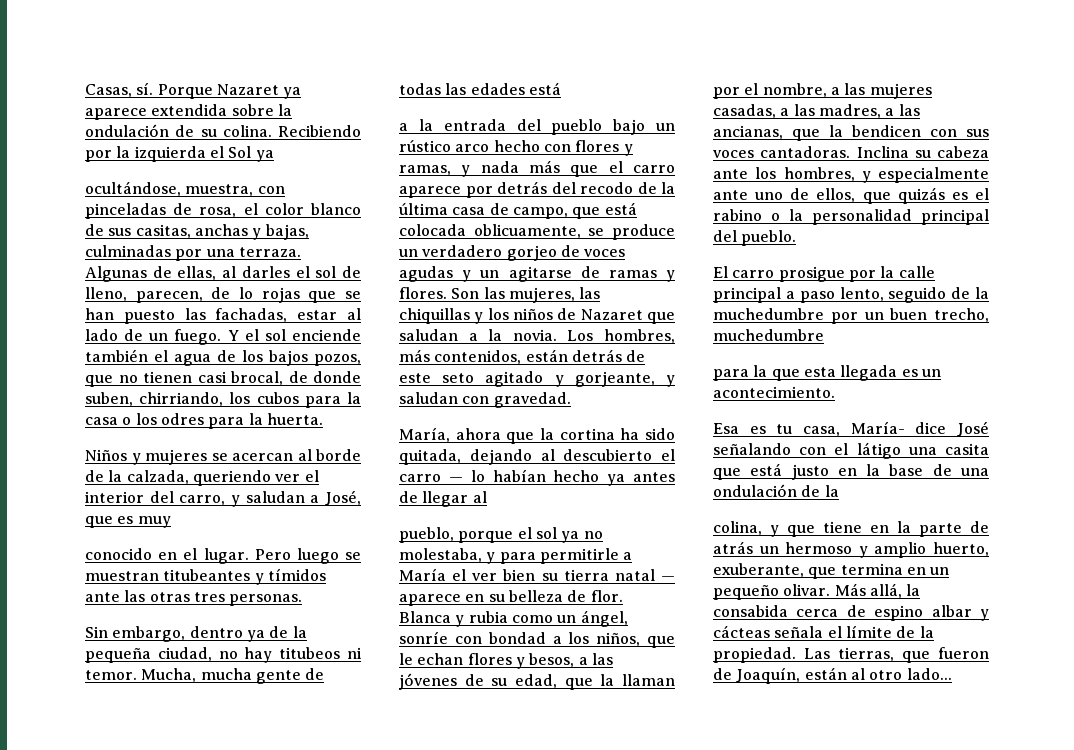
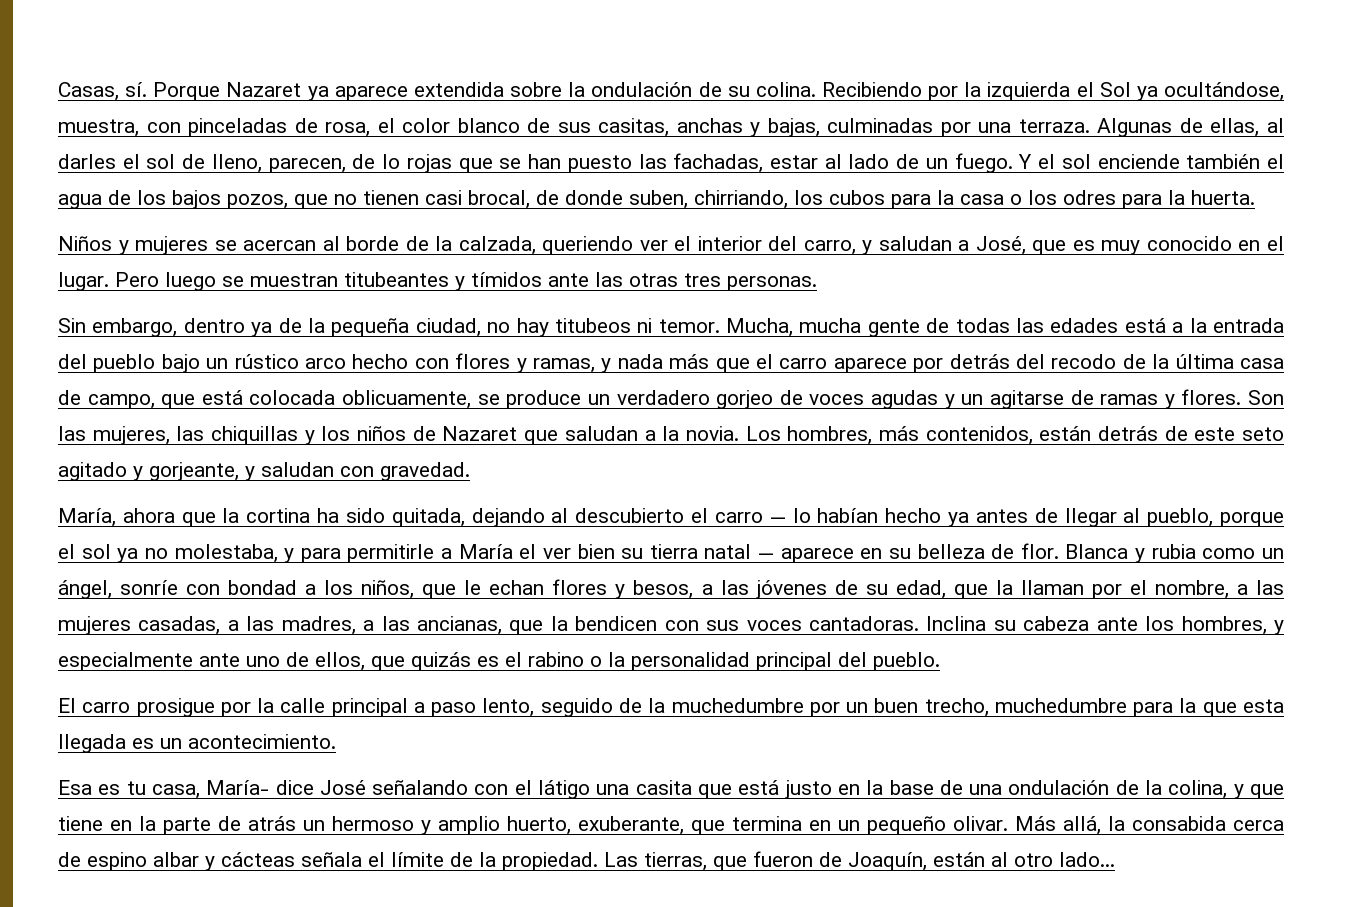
- Recibiendo por la izquierda el Sol ya
- ocultándose, muestra, con pinceladas de rosa, el color blanco de sus casitas, anchas y bajas, culminadas por una terraza.
+ Recibiendo por la izquierda el Sol ya ocultándose, muestra, con pinceladas de rosa, el color blanco de sus casitas, anchas y bajas, culminadas por una terraza.
- Niños y mujeres se acercan al borde de la calzada, queriendo ver el interior del carro, y saludan a José, que es muy
- conocido en el lugar.
+ Niños y mujeres se acercan al borde de la calzada, queriendo ver el interior del carro, y saludan a José, que es muy conocido en el lugar.
- Mucha, mucha gente de todas las edades está
- a la entrada del pueblo bajo un rústico arco hecho con flores y ramas, y nada más que el carro aparece por detrás del recodo de la última casa de campo, que está colocada oblicuamente, se produce un verdadero gorjeo de voces agudas y un agitarse de ramas y flores.
+ Mucha, mucha gente de todas las edades está a la entrada del pueblo bajo un rústico arco hecho con flores y ramas, y nada más que el carro aparece por detrás del recodo de la última casa de campo, que está colocada oblicuamente, se produce un verdadero gorjeo de voces agudas y un agitarse de ramas y flores.
- María, ahora que la cortina ha sido quitada, dejando al descubierto el carro — lo habían hecho ya antes de llegar al
- pueblo, porque el sol ya no molestaba, y para permitirle a María el ver bien su tierra natal — aparece en su belleza de flor.
+ María, ahora que la cortina ha sido quitada, dejando al descubierto el carro — lo habían hecho ya antes de llegar al pueblo, porque el sol ya no molestaba, y para permitirle a María el ver bien su tierra natal — aparece en su belleza de flor.
- El carro prosigue por la calle principal a paso lento, seguido de la muchedumbre por un buen trecho, muchedumbre
- para la que esta llegada es un acontecimiento.
+ El carro prosigue por la calle principal a paso lento, seguido de la muchedumbre por un buen trecho, muchedumbre para la que esta llegada es un acontecimiento.
- Esa es tu casa, María- dice José señalando con el látigo una casita que está justo en la base de una ondulación de la
- colina, y que tiene en la parte de atrás un hermoso y amplio huerto, exuberante, que termina en un pequeño olivar.
+ Esa es tu casa, María- dice José señalando con el látigo una casita que está justo en la base de una ondulación de la colina, y que tiene en la parte de atrás un hermoso y amplio huerto, exuberante, que termina en un pequeño olivar.

